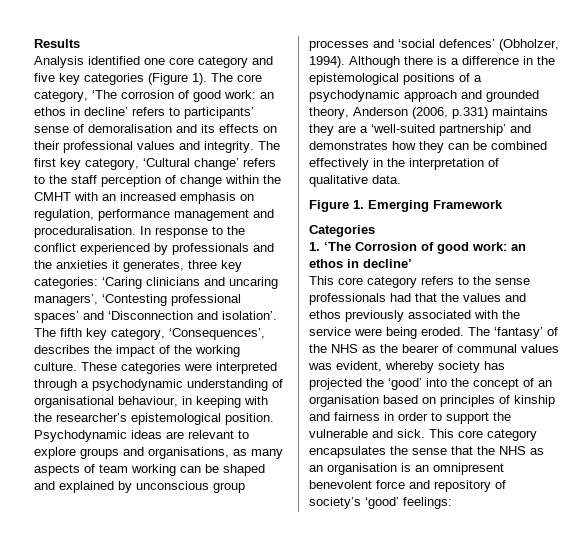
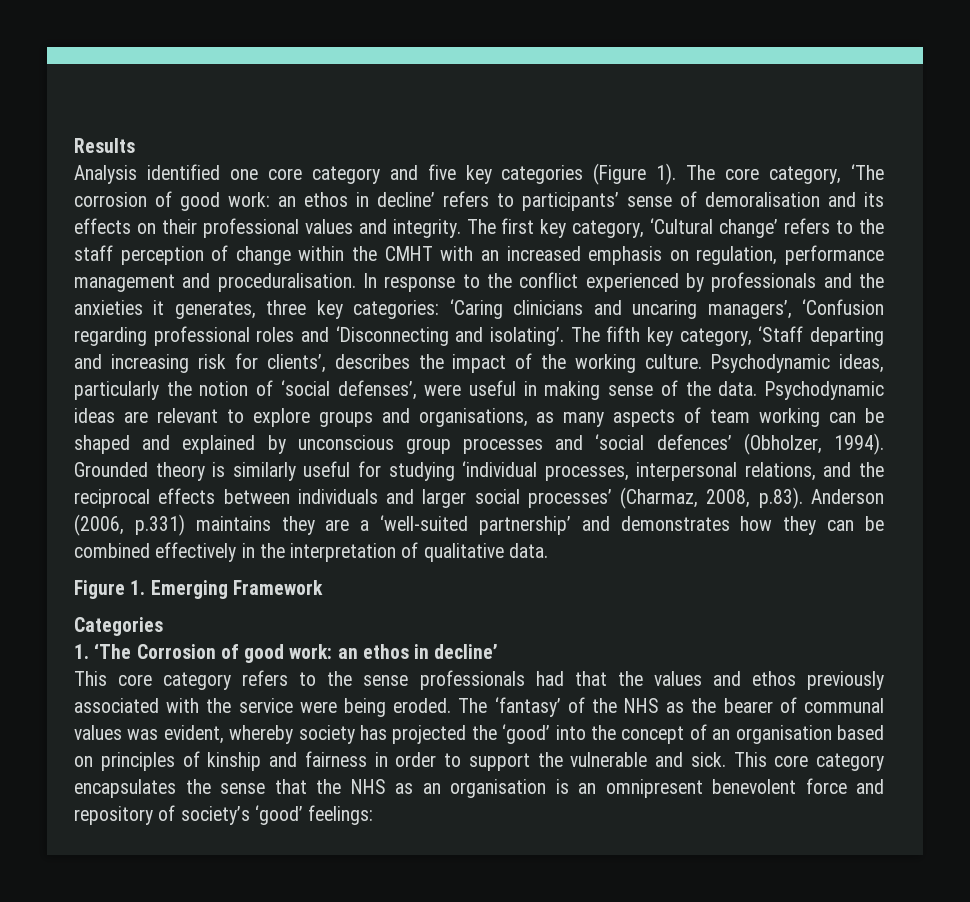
- In response to the conflict experienced by professionals and the anxieties it generates, three key categories: ‘Caring clinicians and uncaring managers’, ‘Contesting professional spaces’ and ‘Disconnection and isolation’. The fifth key category, ‘Consequences’, describes the impact of the working culture.
+ In response to the conflict experienced by professionals and the anxieties it generates, three key categories: ‘Caring clinicians and uncaring managers’, ‘Confusion regarding professional roles and ‘Disconnecting and isolating’. The fifth key category, ‘Staff departing and increasing risk for clients’, describes the impact of the working culture.
- These categories were interpreted through a psychodynamic understanding of organisational behaviour, in keeping with the researcher’s epistemological position.
+ Psychodynamic ideas, particularly the notion of ‘social defenses’, were useful in making sense of the data.
- Although there is a difference in the epistemological positions of a psychodynamic approach and grounded theory, Anderson (2006, p.331) maintains they are a ‘well-suited partnership’ and demonstrates how they can be combined effectively in the interpretation of qualitative data.
+ Grounded theory is similarly useful for studying ‘individual processes, interpersonal relations, and the reciprocal effects between individuals and larger social processes’ (Charmaz, 2008, p.83). Anderson (2006, p.331) maintains they are a ‘well-suited partnership’ and demonstrates how they can be combined effectively in the interpretation of qualitative data.

